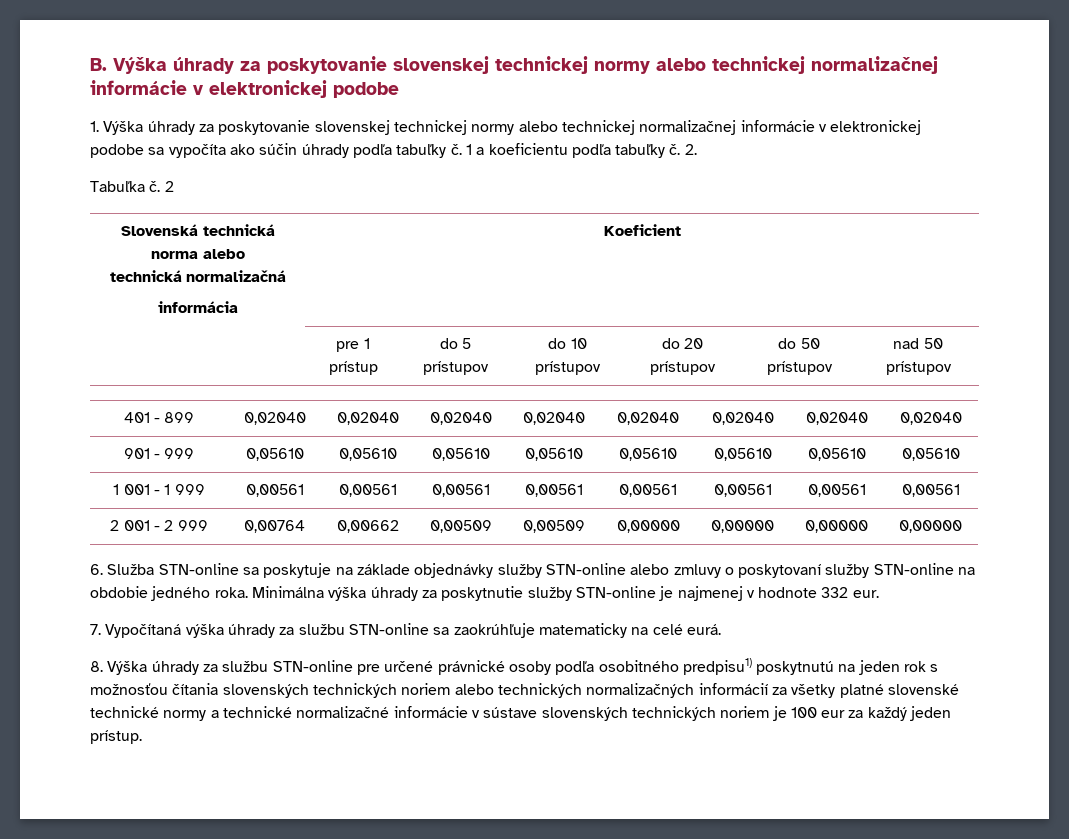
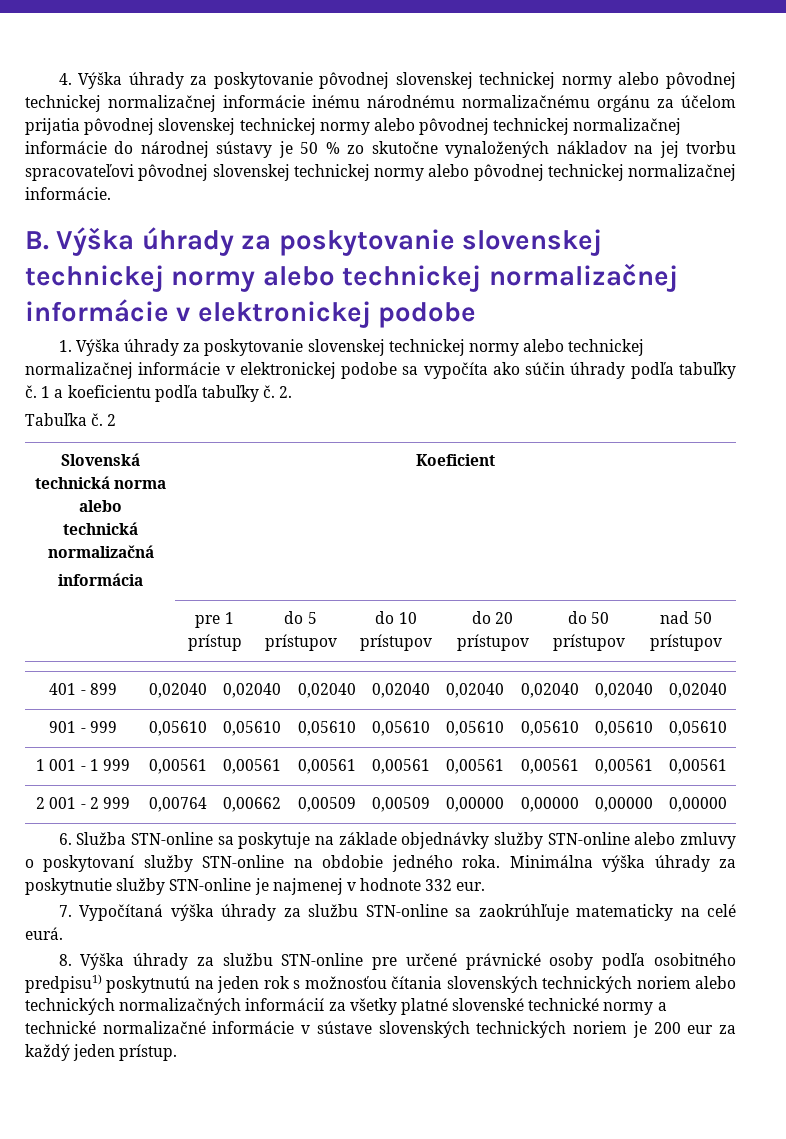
+ 4. Výška úhrady za poskytovanie pôvodnej slovenskej technickej normy alebo pôvodnej technickej normalizačnej informácie inému národnému normalizačnému orgánu za účelom prijatia pôvodnej slovenskej technickej normy alebo pôvodnej technickej normalizačnej informácie do národnej sústavy je 50 % zo skutočne vynaložených nákladov na jej tvorbu spracovateľovi pôvodnej slovenskej technickej normy alebo pôvodnej technickej normalizačnej informácie.
- 8. Výška úhrady za službu STN-online pre určené právnické osoby podľa osobitného predpisu1) poskytnutú na jeden rok s možnosťou čítania slovenských technických noriem alebo technických normalizačných informácií za všetky platné slovenské technické normy a technické normalizačné informácie v sústave slovenských technických noriem je 100 eur za každý jeden prístup.
+ 8. Výška úhrady za službu STN-online pre určené právnické osoby podľa osobitného predpisu1) poskytnutú na jeden rok s možnosťou čítania slovenských technických noriem alebo technických normalizačných informácií za všetky platné slovenské technické normy a technické normalizačné informácie v sústave slovenských technických noriem je 200 eur za každý jeden prístup.

